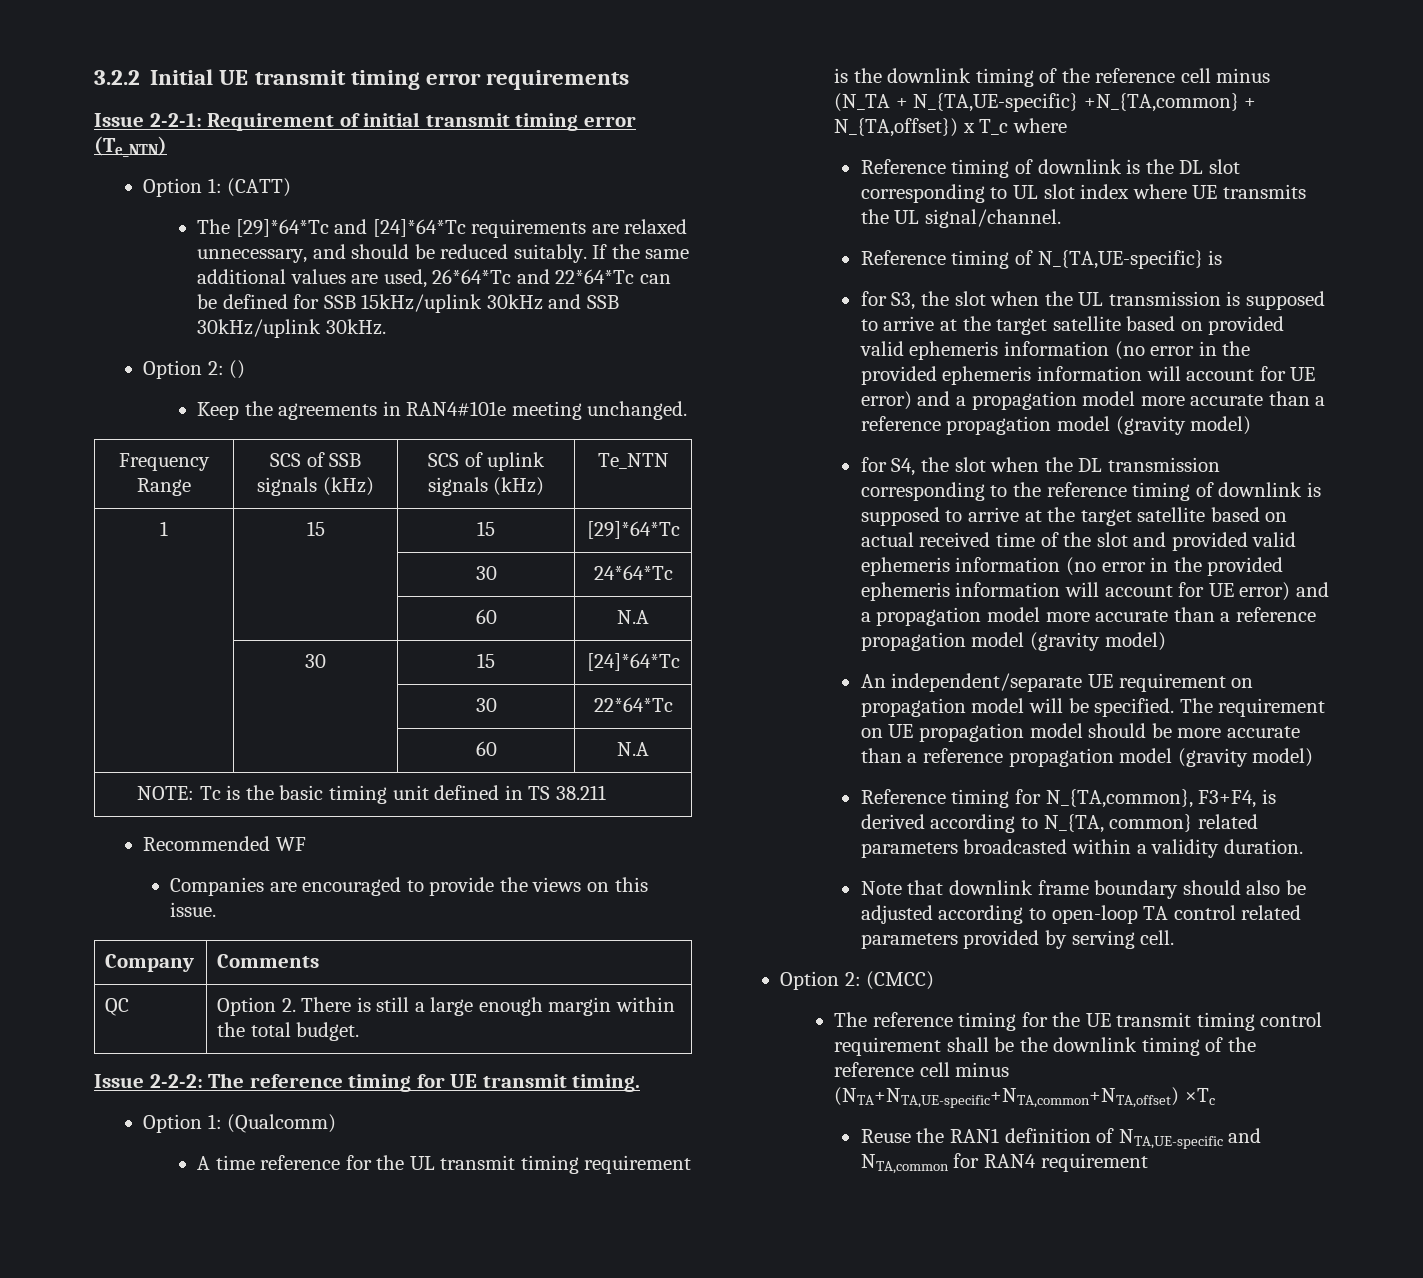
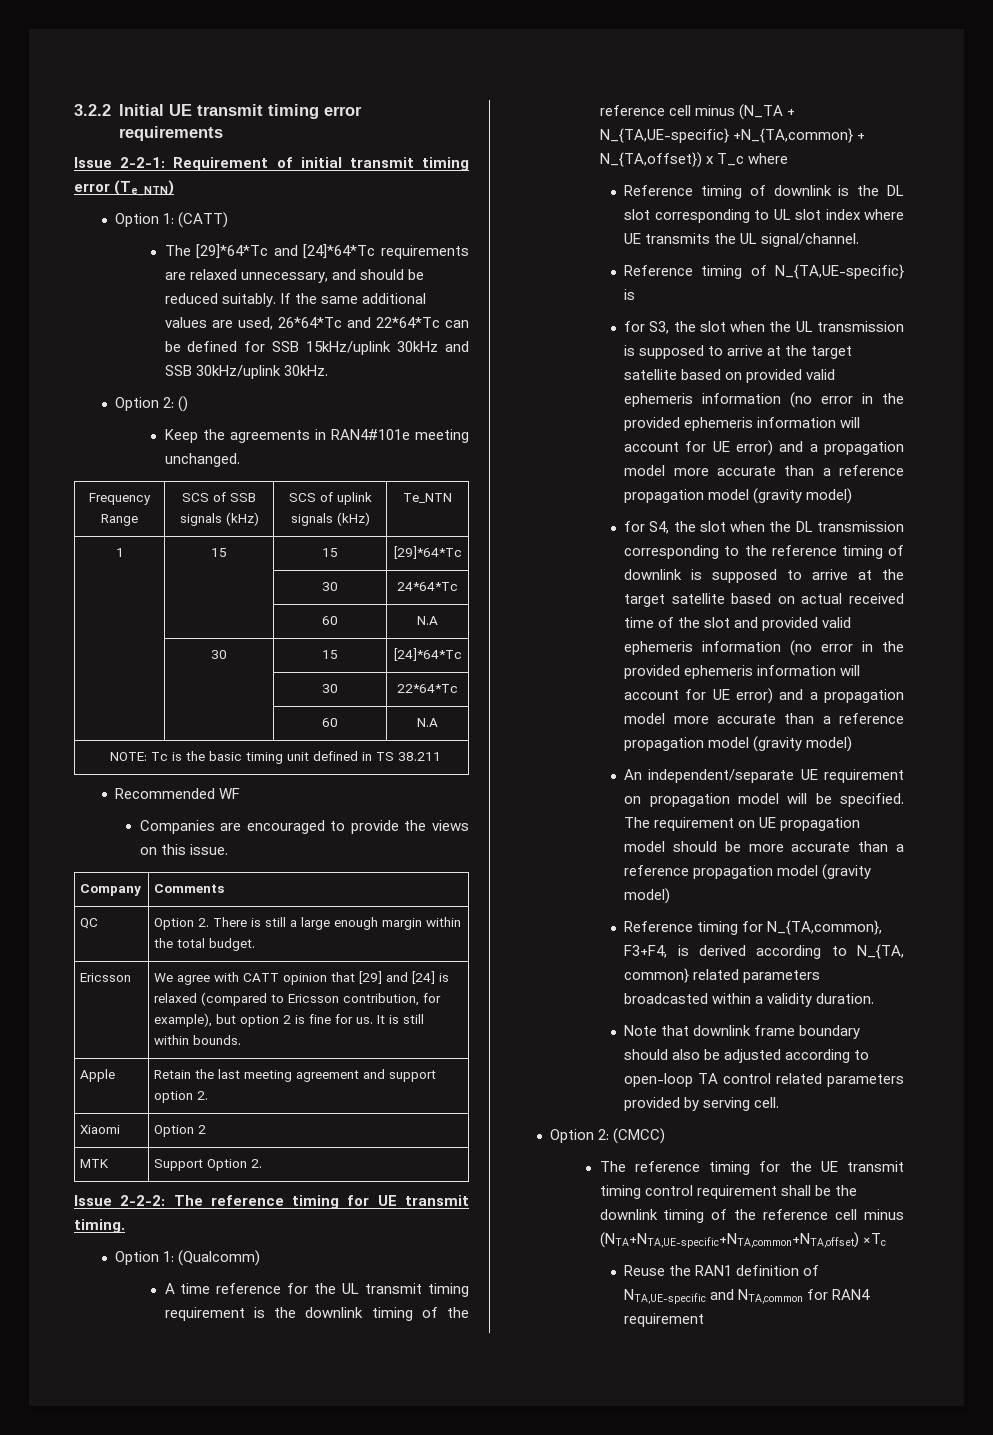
+ Ericsson | We agree with CATT opinion that [29] and [24] is relaxed (compared to Ericsson contribution, for example), but option 2 is fine for us. It is still within bounds.
+ Apple | Retain the last meeting agreement and support option 2.
+ Xiaomi | Option 2
+ MTK | Support Option 2.

